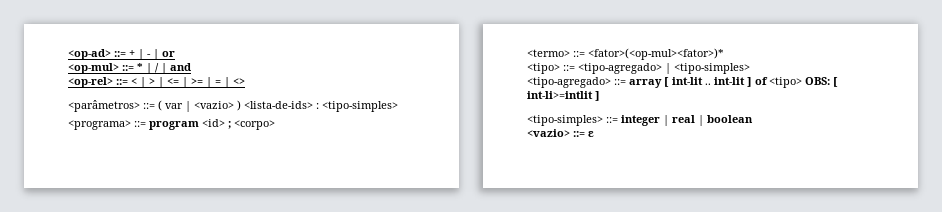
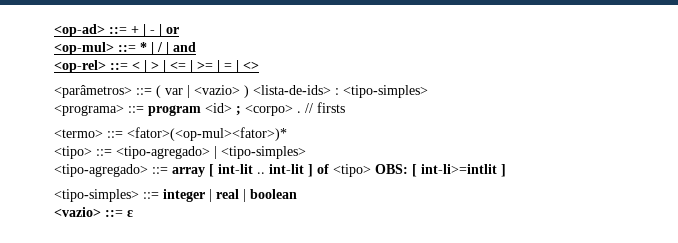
- <programa> ::= program <id> ; <corpo>
+ <programa> ::= program <id> ; <corpo> . // firsts

